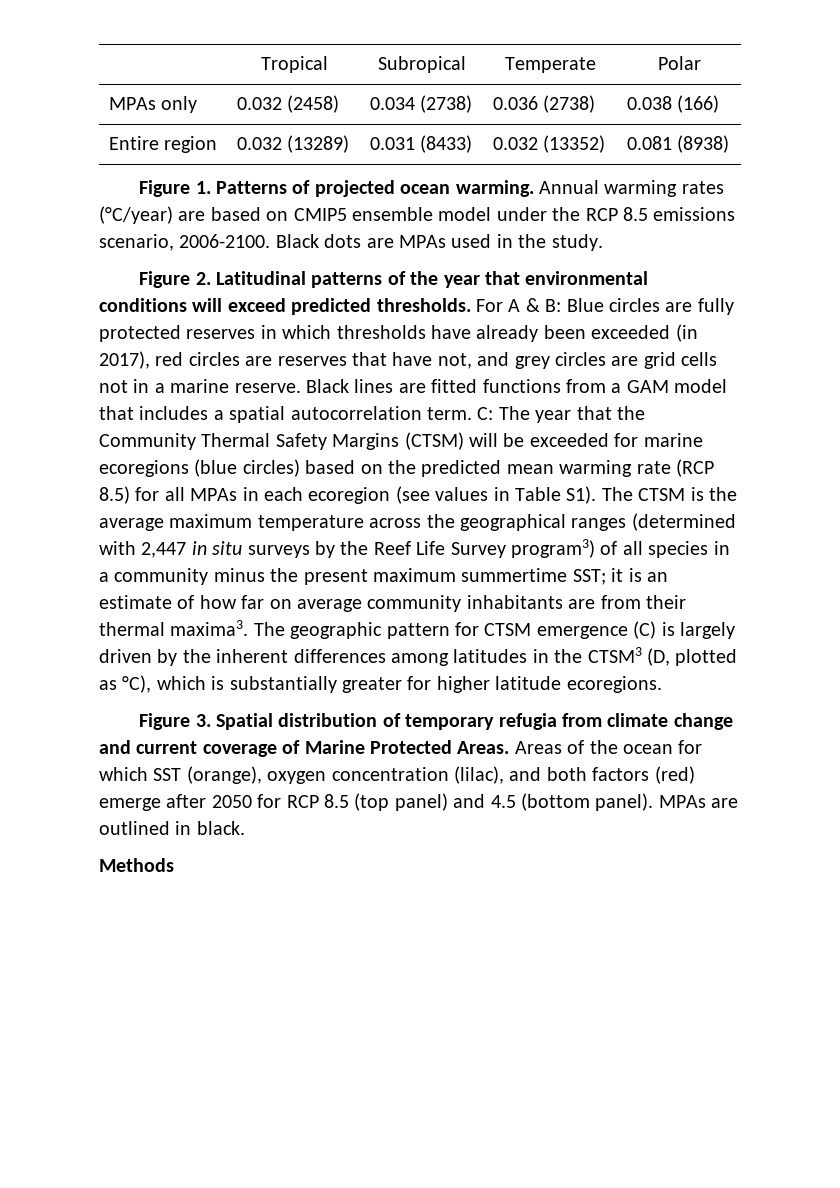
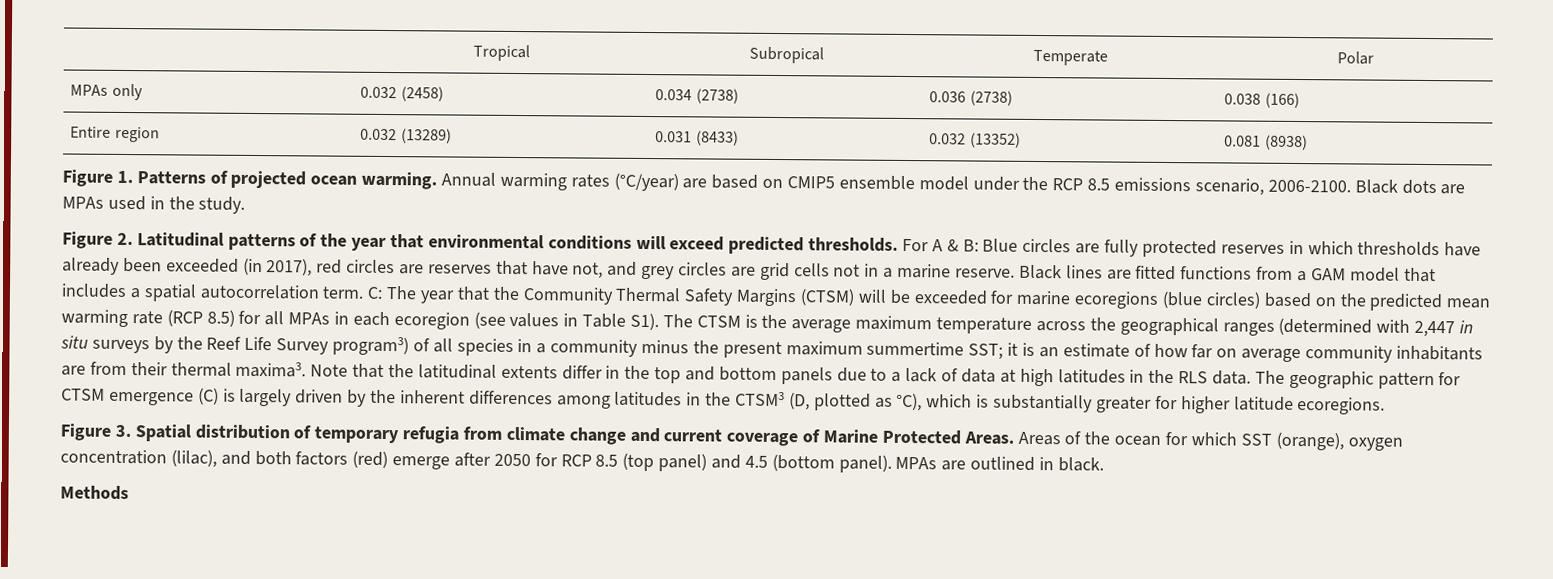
+ Note that the latitudinal extents differ in the top and bottom panels due to a lack of data at high latitudes in the RLS data.

